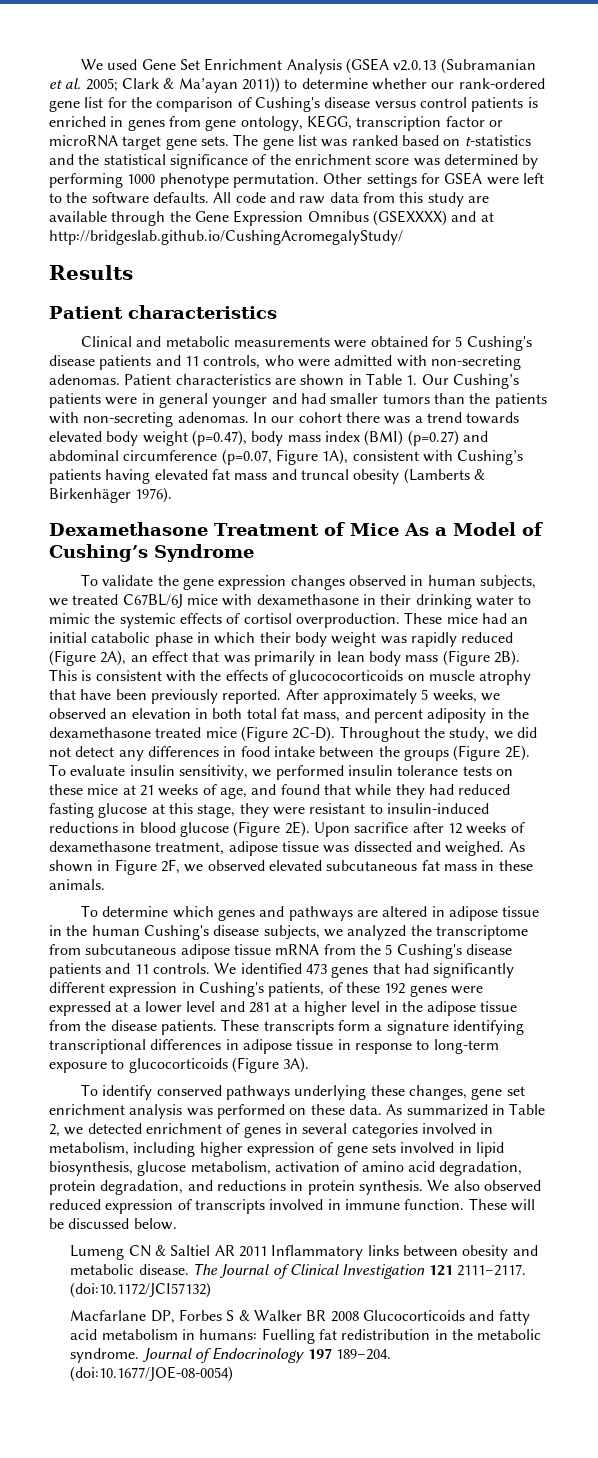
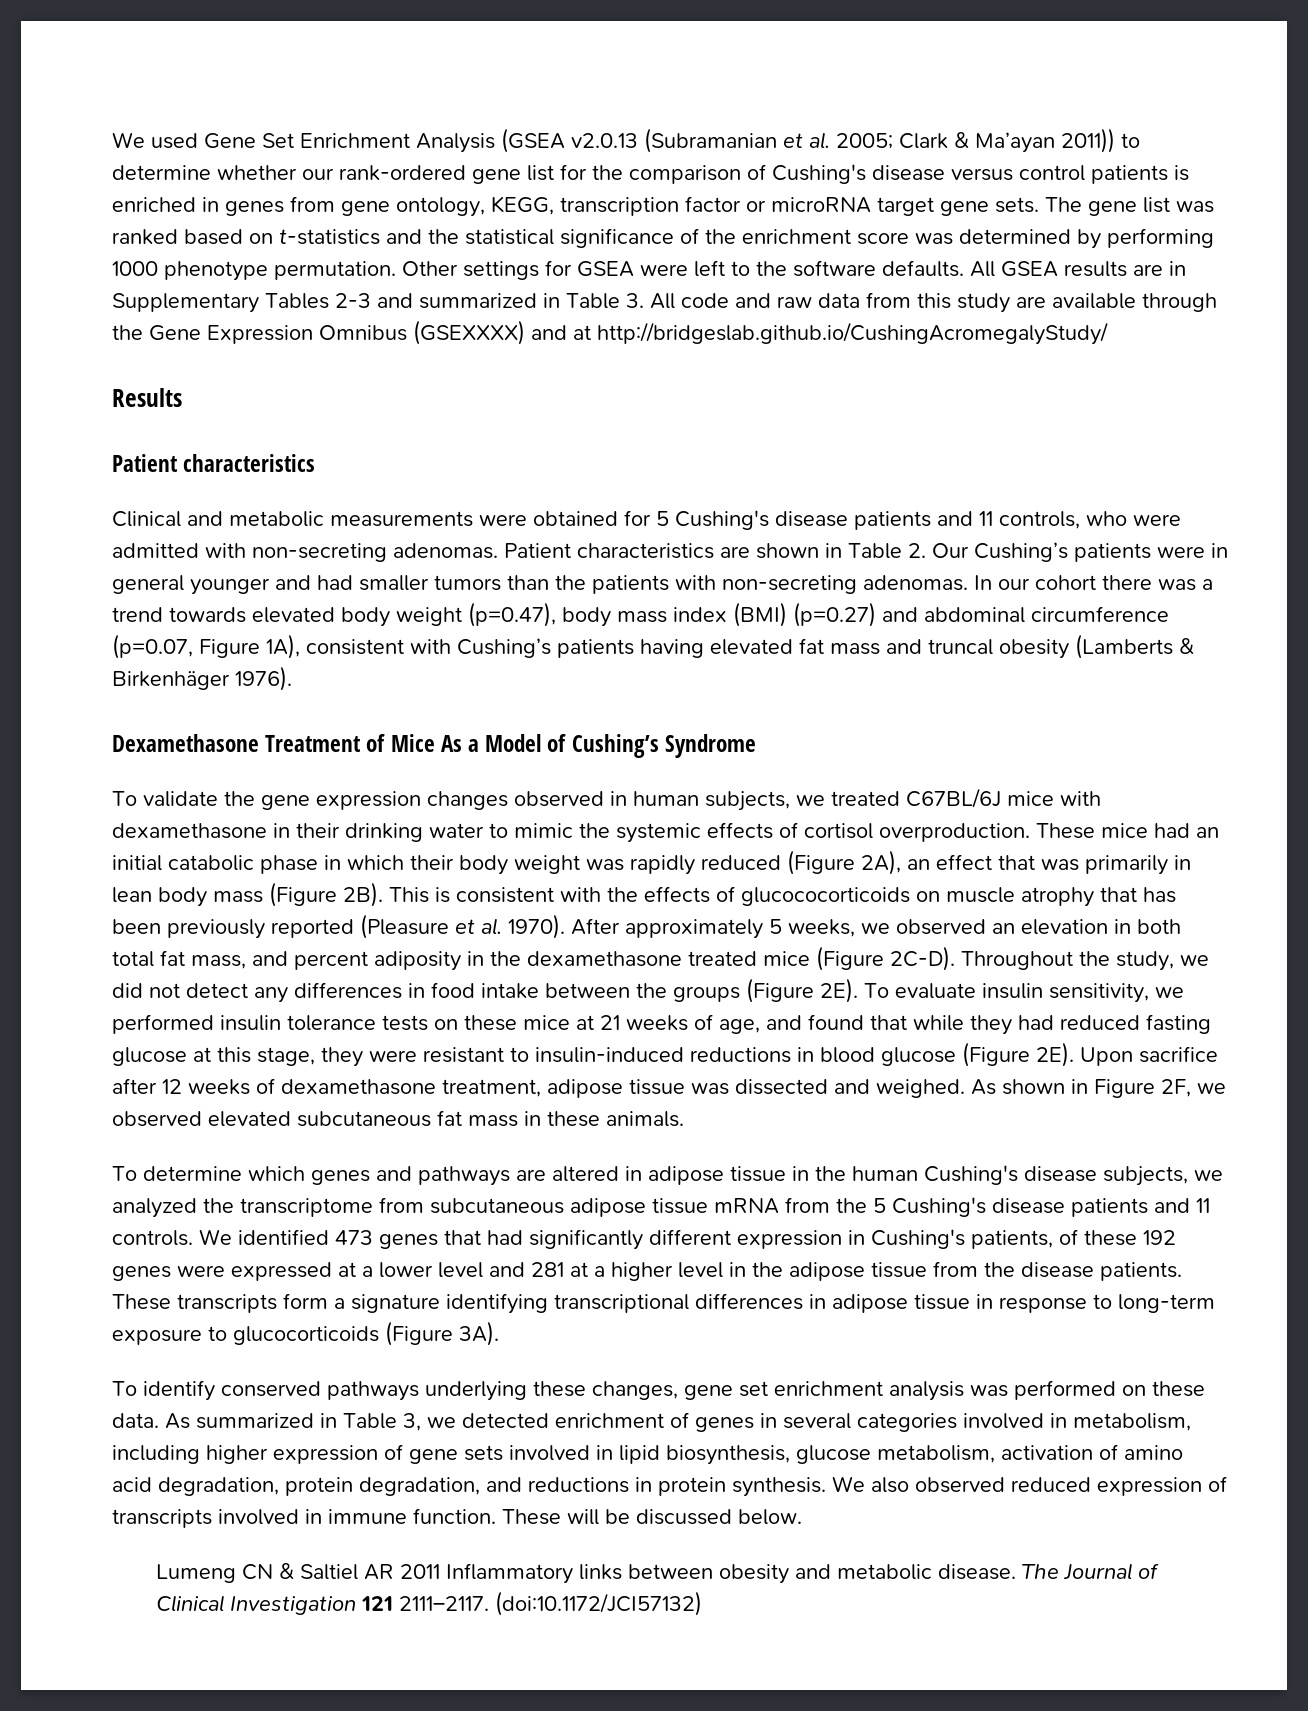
- All code and raw data from this study are available through the Gene Expression Omnibus (GSEXXXX) and at http://bridgeslab.github.io/CushingAcromegalyStudy/
+ All GSEA results are in Supplementary Tables 2-3 and summarized in Table 3. All code and raw data from this study are available through the Gene Expression Omnibus (GSEXXXX) and at http://bridgeslab.github.io/CushingAcromegalyStudy/
- Patient characteristics are shown in Table 1. Our Cushing’s patients were in general younger and had smaller tumors than the patients with non-secreting adenomas.
+ Patient characteristics are shown in Table 2. Our Cushing’s patients were in general younger and had smaller tumors than the patients with non-secreting adenomas.
- This is consistent with the effects of glucococorticoids on muscle atrophy that have been previously reported.
+ This is consistent with the effects of glucococorticoids on muscle atrophy that has been previously reported (Pleasure et al. 1970).
- As summarized in Table 2, we detected enrichment of genes in several categories involved in metabolism, including higher expression of gene sets involved in lipid biosynthesis, glucose metabolism, activation of amino acid degradation, protein degradation, and reductions in protein synthesis.
+ As summarized in Table 3, we detected enrichment of genes in several categories involved in metabolism, including higher expression of gene sets involved in lipid biosynthesis, glucose metabolism, activation of amino acid degradation, protein degradation, and reductions in protein synthesis.
- Macfarlane DP, Forbes S & Walker BR 2008 Glucocorticoids and fatty acid metabolism in humans: Fuelling fat redistribution in the metabolic syndrome. Journal of Endocrinology 197 189–204. (doi:10.1677/JOE-08-0054)

